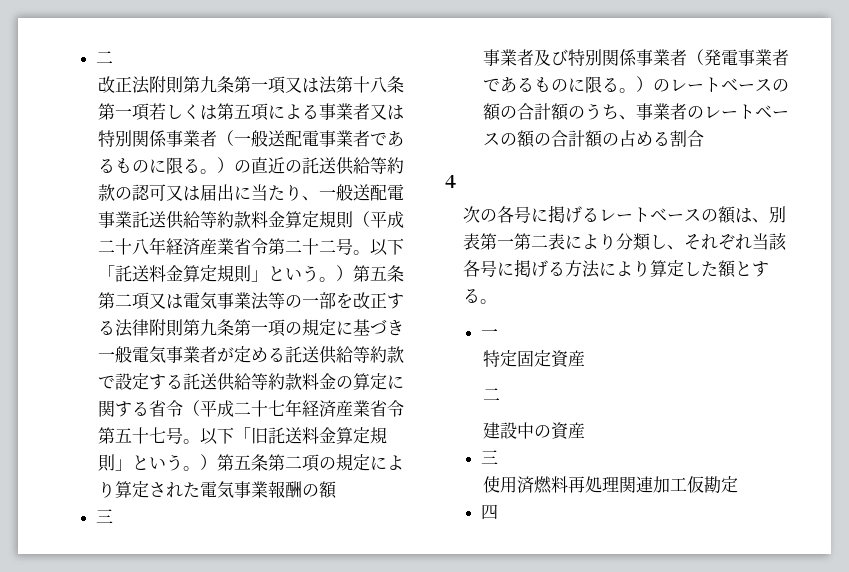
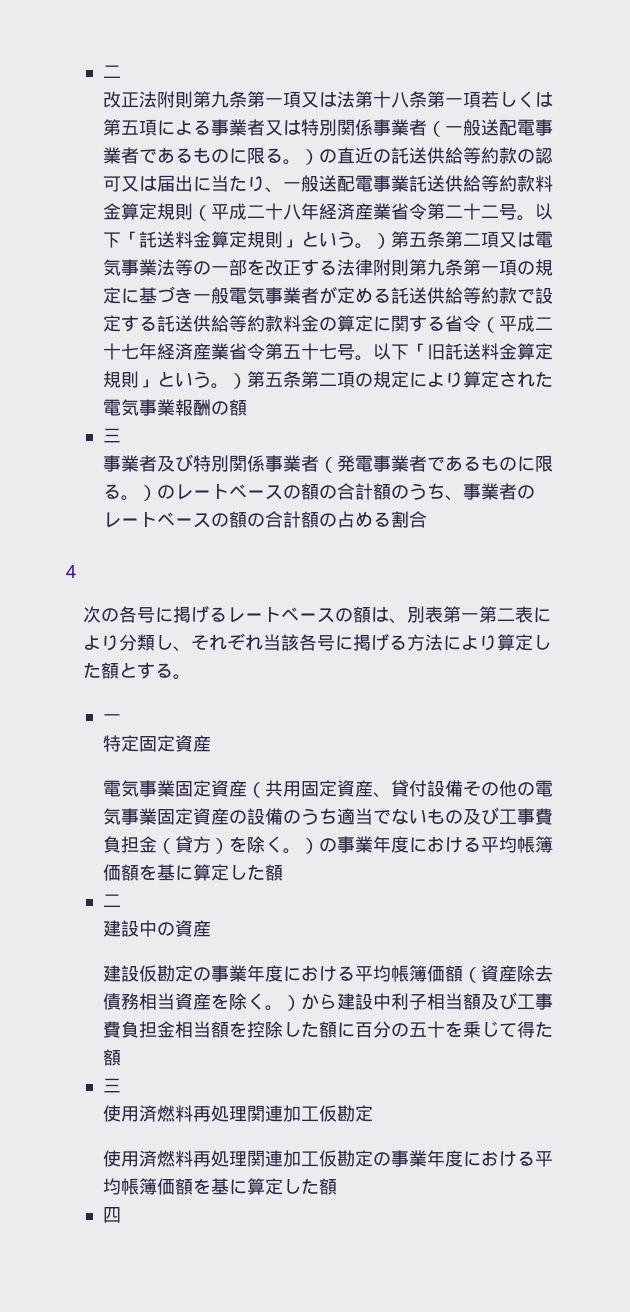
  特定固定資産
+ 電気事業固定資産（共用固定資産、貸付設備その他の電気事業固定資産の設備のうち適当でないもの及び工事費負担金（貸方）を除く。）の事業年度における平均帳簿価額を基に算定した額
  二
  建設中の資産
+ 建設仮勘定の事業年度における平均帳簿価額（資産除去債務相当資産を除く。）から建設中利子相当額及び工事費負担金相当額を控除した額に百分の五十を乗じて得た額
+ 使用済燃料再処理関連加工仮勘定の事業年度における平均帳簿価額を基に算定した額

